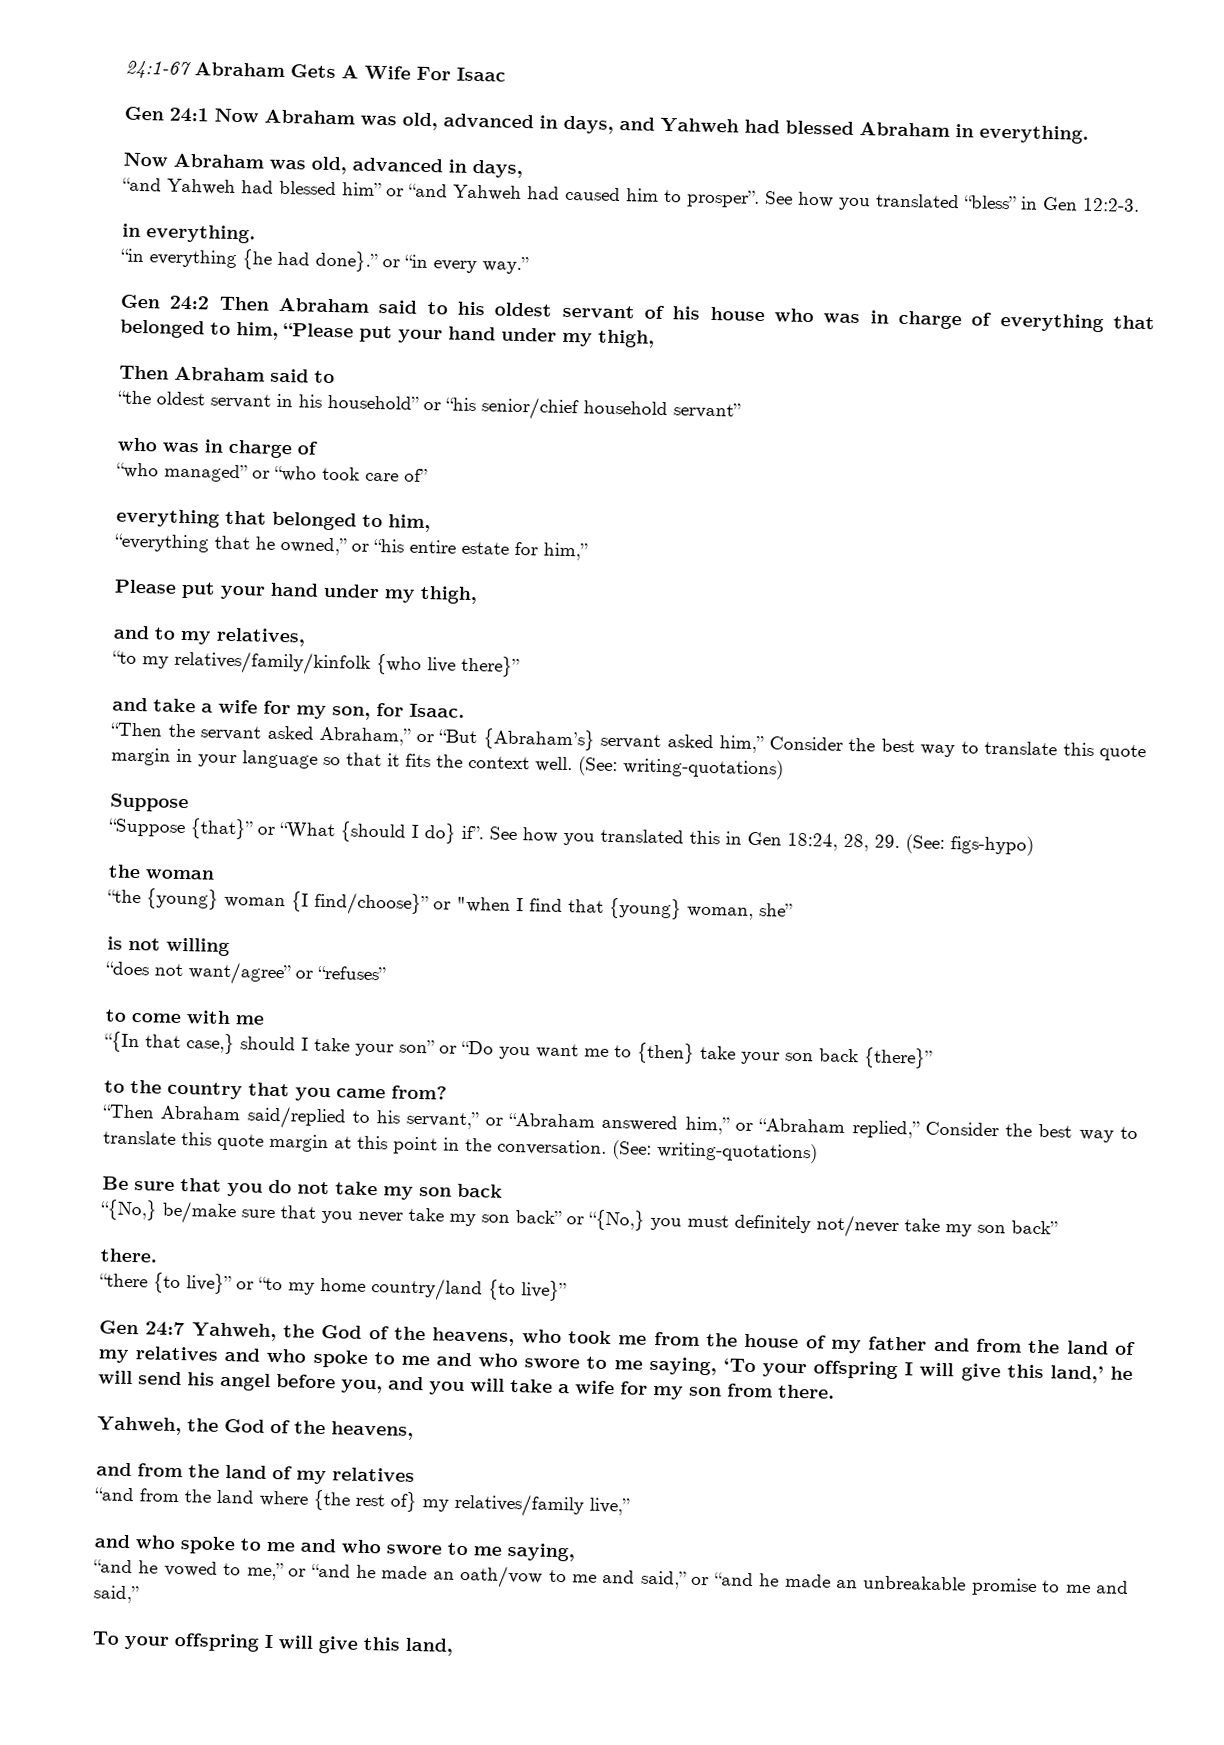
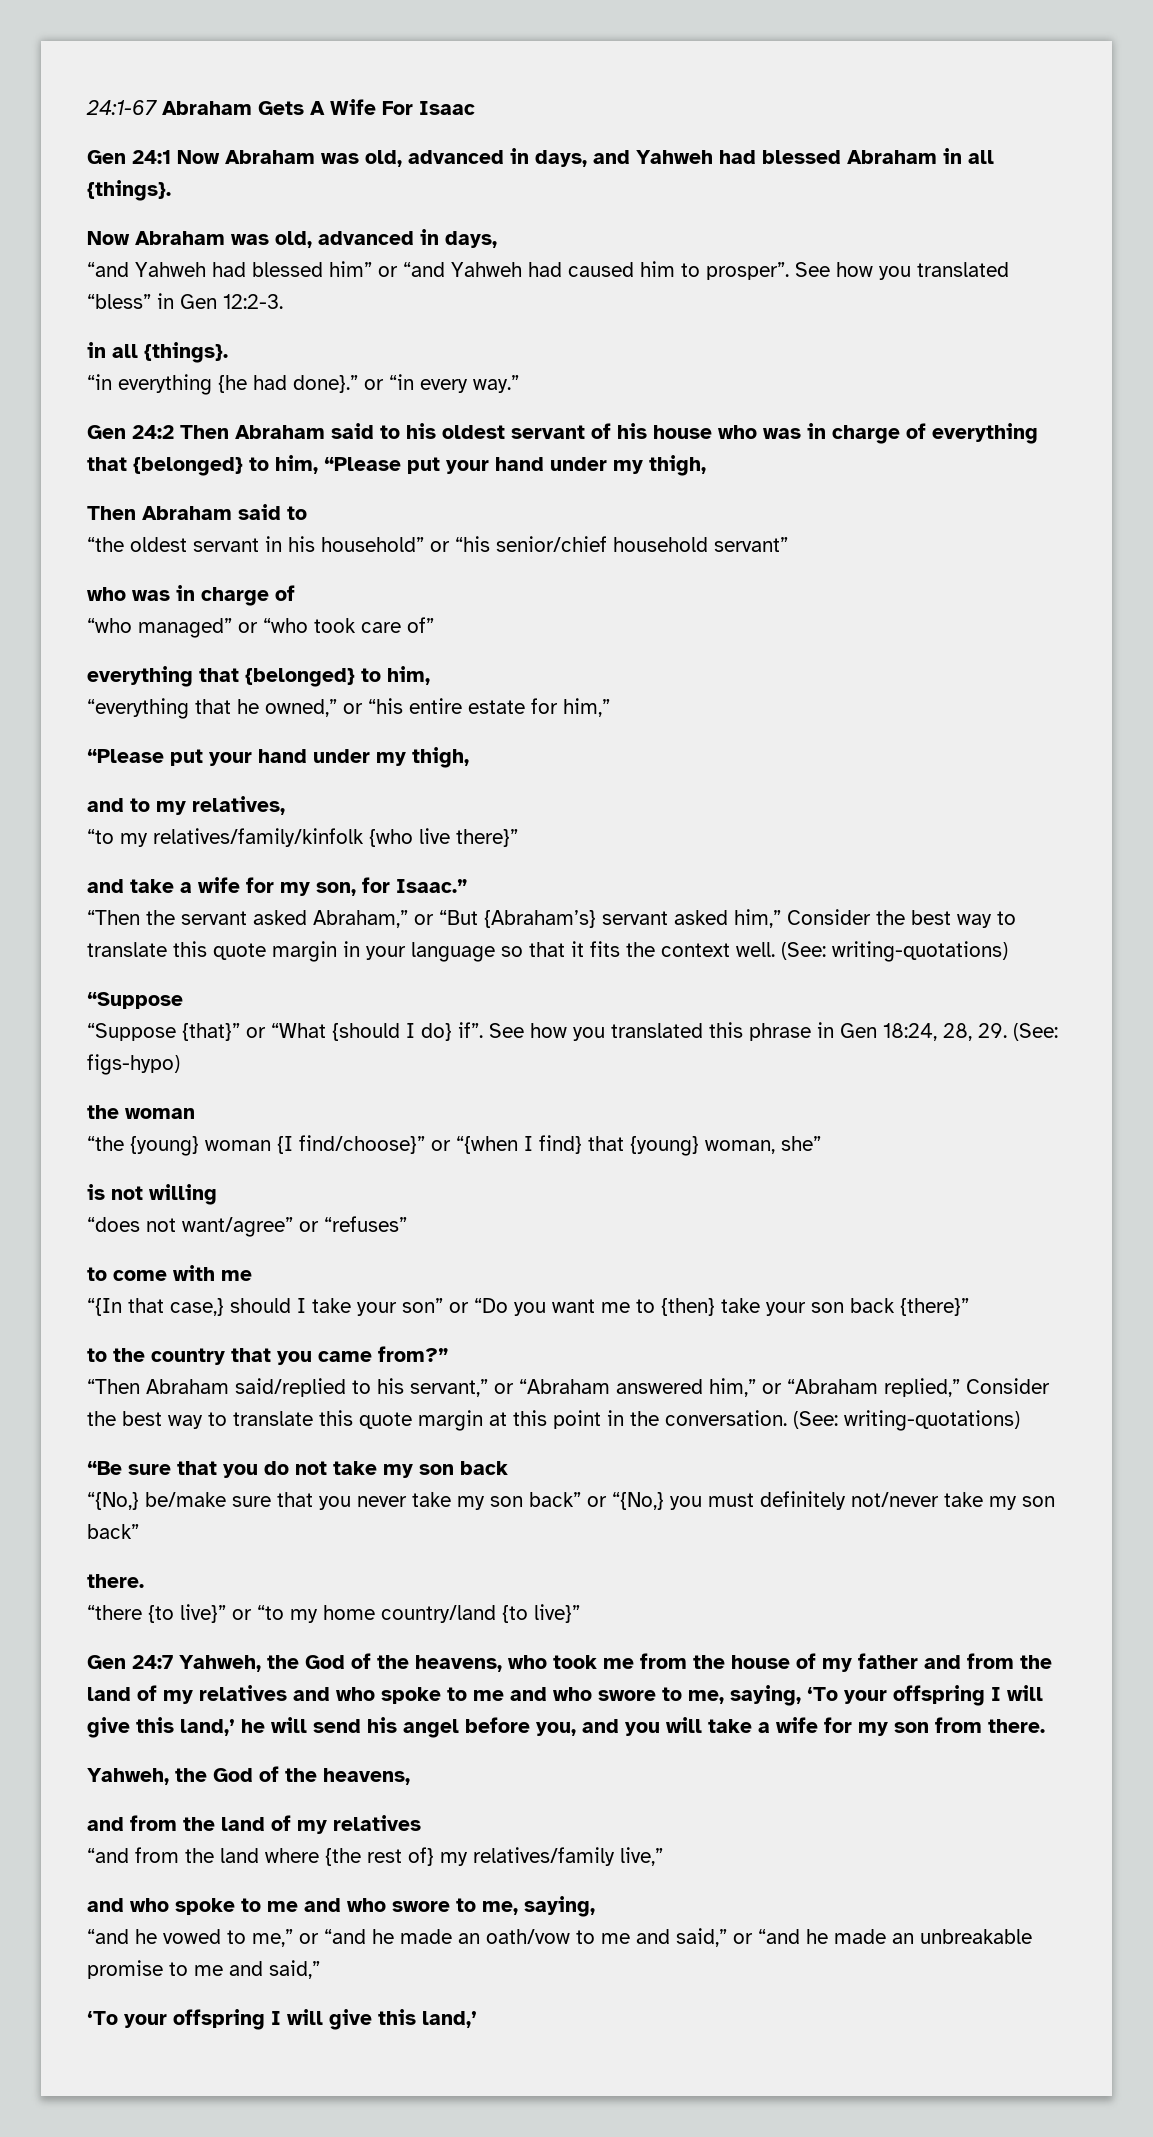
- Gen 24:1 Now Abraham was old, advanced in days, and Yahweh had blessed Abraham in everything.
+ Gen 24:1 Now Abraham was old, advanced in days, and Yahweh had blessed Abraham in all {things}.
  See how you translated “bless” in Gen 12:2-3.
- in everything.
+ in all {things}.
- Gen 24:2 Then Abraham said to his oldest servant of his house who was in charge of everything that belonged to him, “Please put your hand under my thigh,
+ Gen 24:2 Then Abraham said to his oldest servant of his house who was in charge of everything that {belonged} to him, “Please put your hand under my thigh,
  “who managed” or “who took care of”
- everything that belonged to him,
+ everything that {belonged} to him,
  “everything that he owned,” or “his entire estate for him,”
- Please put your hand under my thigh,
+ “Please put your hand under my thigh,
- and take a wife for my son, for Isaac.
+ and take a wife for my son, for Isaac.”
  “Then the servant asked Abraham,” or “But {Abraham’s} servant asked him,” Consider the best way to translate this quote margin in your language so that it fits the context well. (See: writing-quotations)
- Suppose
+ “Suppose
- See how you translated this in Gen 18:24, 28, 29. (See: figs-hypo)
+ See how you translated this phrase in Gen 18:24, 28, 29. (See: figs-hypo)
- “the {young} woman {I find/choose}” or "when I find that {young} woman, she”
+ “the {young} woman {I find/choose}” or “{when I find} that {young} woman, she”
- to the country that you came from?
+ to the country that you came from?”
- Be sure that you do not take my son back
+ “Be sure that you do not take my son back
- Gen 24:7 Yahweh, the God of the heavens, who took me from the house of my father and from the land of my relatives and who spoke to me and who swore to me saying, ‘To your offspring I will give this land,’ he will send his angel before you, and you will take a wife for my son from there.
+ Gen 24:7 Yahweh, the God of the heavens, who took me from the house of my father and from the land of my relatives and who spoke to me and who swore to me, saying, ‘To your offspring I will give this land,’ he will send his angel before you, and you will take a wife for my son from there.
  “and from the land where {the rest of} my relatives/family live,”
- and who spoke to me and who swore to me saying,
+ and who spoke to me and who swore to me, saying,
  “and he vowed to me,” or “and he made an oath/vow to me and said,” or “and he made an unbreakable promise to me and said,”
- To your offspring I will give this land,
+ ‘To your offspring I will give this land,’

